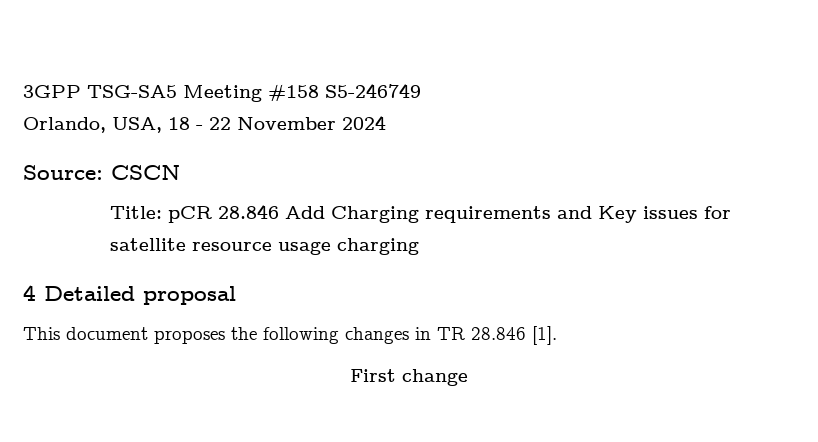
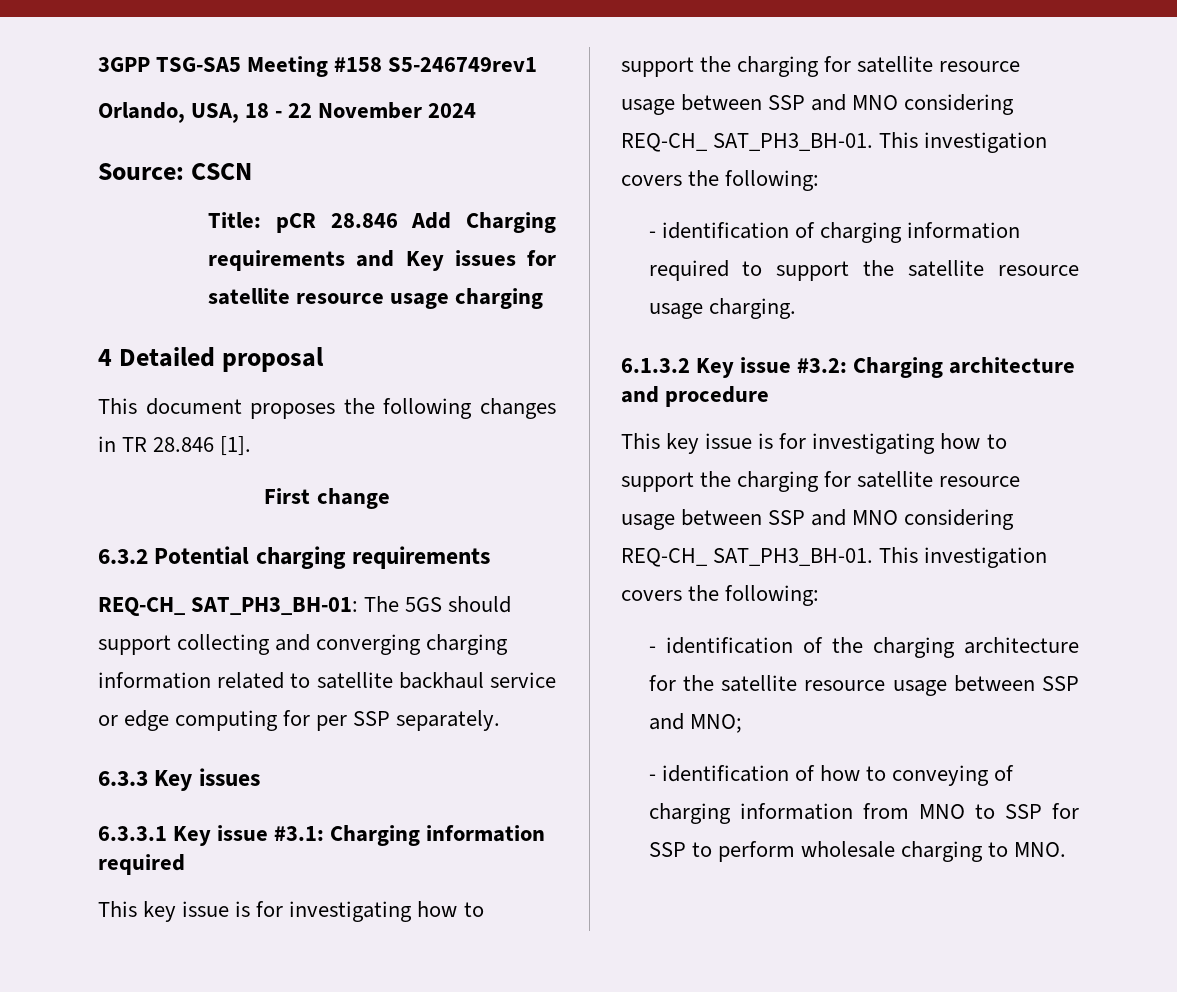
- 3GPP TSG-SA5 Meeting #158 S5-246749
+ 3GPP TSG-SA5 Meeting #158 S5-246749rev1
+ 6.3.2 Potential charging requirements
+ REQ-CH_ SAT_PH3_BH-01: The 5GS should support collecting and converging charging information related to satellite backhaul service or edge computing for per SSP separately.
+ 6.3.3 Key issues
+ 6.3.3.1 Key issue #3.1: Charging information required
+ This key issue is for investigating how to support the charging for satellite resource usage between SSP and MNO considering REQ-CH_ SAT_PH3_BH-01. This investigation covers the following:
+ - identification of charging information required to support the satellite resource usage charging.
+ 6.1.3.2 Key issue #3.2: Charging architecture and procedure
+ This key issue is for investigating how to support the charging for satellite resource usage between SSP and MNO considering REQ-CH_ SAT_PH3_BH-01. This investigation covers the following:
+ - identification of the charging architecture for the satellite resource usage between SSP and MNO;
+ - identification of how to conveying of charging information from MNO to SSP for SSP to perform wholesale charging to MNO.

